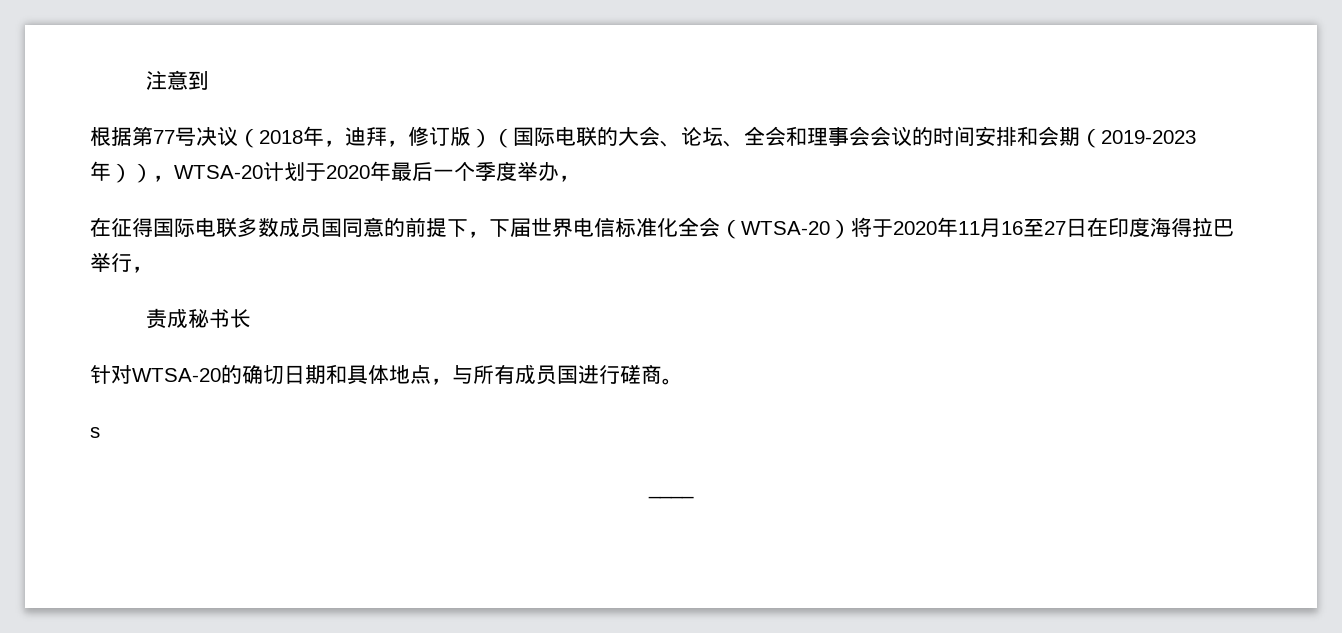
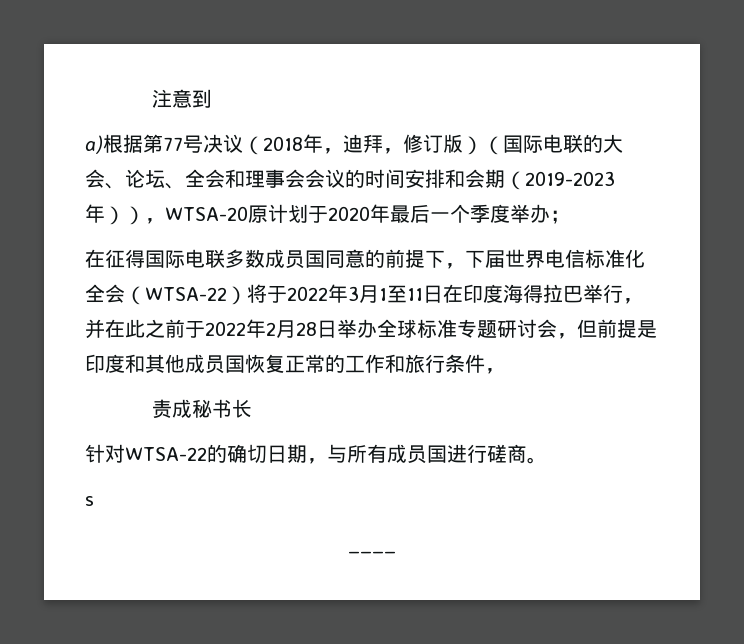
- 根据第77号决议（2018年，迪拜，修订版）（国际电联的大会、论坛、全会和理事会会议的时间安排和会期（2019-2023年）），WTSA-20计划于2020年最后一个季度举办，
+ a)根据第77号决议（2018年，迪拜，修订版）（国际电联的大会、论坛、全会和理事会会议的时间安排和会期（2019-2023年）），WTSA-20原计划于2020年最后一个季度举办；
- 在征得国际电联多数成员国同意的前提下，下届世界电信标准化全会（WTSA-20）将于2020年11月16至27日在印度海得拉巴举行，
+ 在征得国际电联多数成员国同意的前提下，下届世界电信标准化全会（WTSA-22）将于2022年3月1至11日在印度海得拉巴举行，并在此之前于2022年2月28日举办全球标准专题研讨会，但前提是印度和其他成员国恢复正常的工作和旅行条件，
- 针对WTSA-20的确切日期和具体地点，与所有成员国进行磋商。
+ 针对WTSA-22的确切日期，与所有成员国进行磋商。

